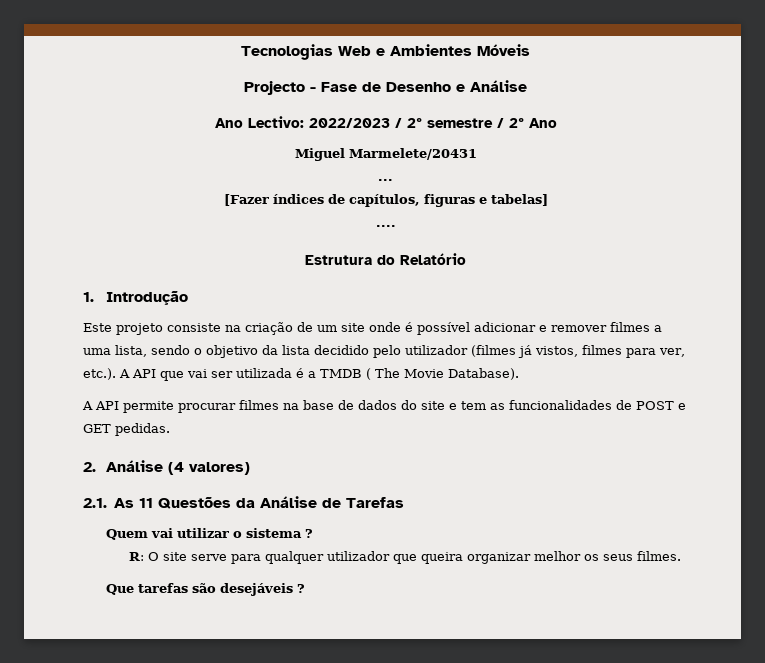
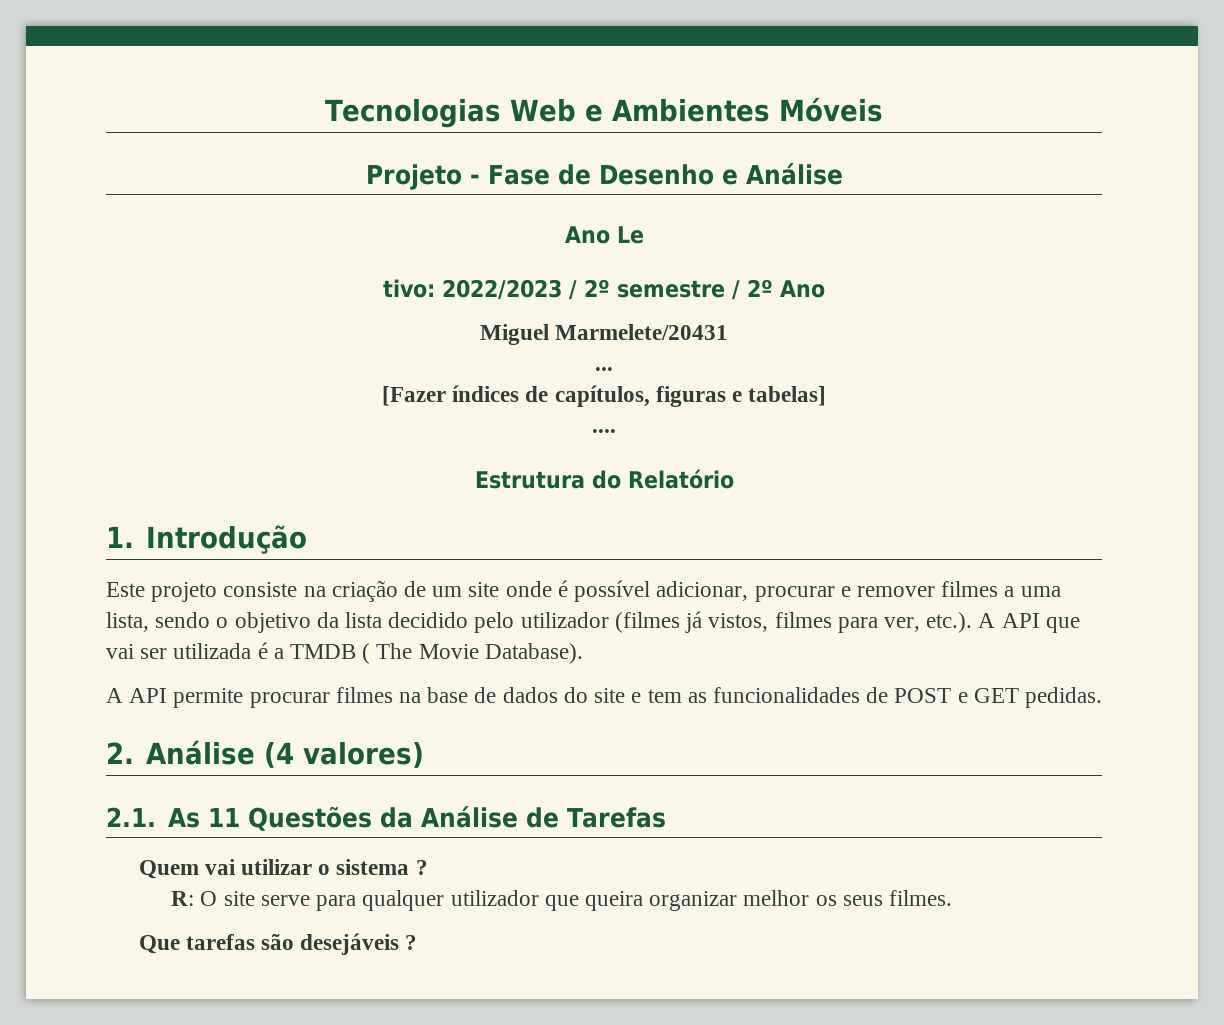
- Projecto - Fase de Desenho e Análise
+ Projeto - Fase de Desenho e Análise
- Ano Lectivo: 2022/2023 / 2º semestre / 2º Ano
+ Ano Le
+ tivo: 2022/2023 / 2º semestre / 2º Ano
- Este projeto consiste na criação de um site onde é possível adicionar e remover filmes a uma lista, sendo o objetivo da lista decidido pelo utilizador (filmes já vistos, filmes para ver, etc.). A API que vai ser utilizada é a TMDB ( The Movie Database).
+ Este projeto consiste na criação de um site onde é possível adicionar, procurar e remover filmes a uma lista, sendo o objetivo da lista decidido pelo utilizador (filmes já vistos, filmes para ver, etc.). A API que vai ser utilizada é a TMDB ( The Movie Database).

